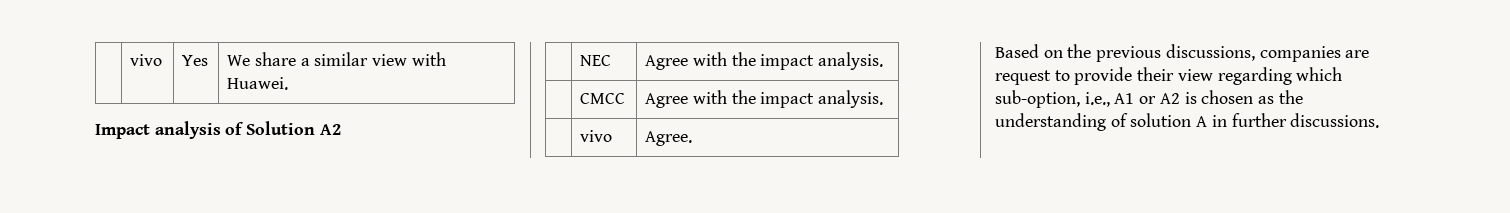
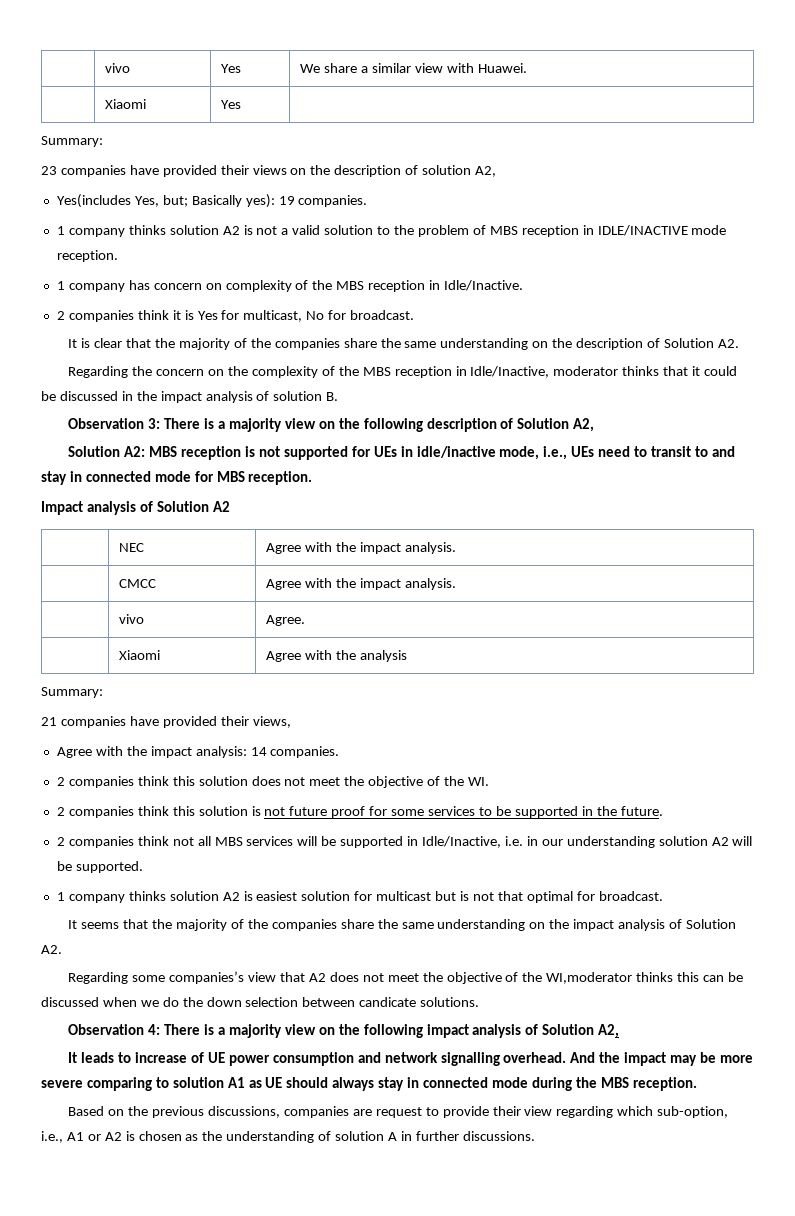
+ | Xiaomi | Yes |
+ Summary:
+ 23 companies have provided their views on the description of solution A2,
+ Yes(includes Yes, but; Basically yes): 19 companies.
+ 1 company thinks solution A2 is not a valid solution to the problem of MBS reception in IDLE/INACTIVE mode reception.
+ 1 company has concern on complexity of the MBS reception in Idle/Inactive.
+ 2 companies think it is Yes for multicast, No for broadcast.
+ It is clear that the majority of the companies share the same understanding on the description of Solution A2.
+ Regarding the concern on the complexity of the MBS reception in Idle/Inactive, moderator thinks that it could be discussed in the impact analysis of solution B.
+ Observation 3: There is a majority view on the following description of Solution A2,
+ Solution A2: MBS reception is not supported for UEs in idle/inactive mode, i.e., UEs need to transit to and stay in connected mode for MBS reception.
+ | Xiaomi | Agree with the analysis
+ Summary:
+ 21 companies have provided their views,
+ Agree with the impact analysis: 14 companies.
+ 2 companies think this solution does not meet the objective of the WI.
+ 2 companies think this solution is not future proof for some services to be supported in the future.
+ 2 companies think not all MBS services will be supported in Idle/Inactive, i.e. in our understanding solution A2 will be supported.
+ 1 company thinks solution A2 is easiest solution for multicast but is not that optimal for broadcast.
+ It seems that the majority of the companies share the same understanding on the impact analysis of Solution A2.
+ Regarding some companies’s view that A2 does not meet the objective of the WI,moderator thinks this can be discussed when we do the down selection between candicate solutions.
+ Observation 4: There is a majority view on the following impact analysis of Solution A2,
+ It leads to increase of UE power consumption and network signalling overhead. And the impact may be more severe comparing to solution A1 as UE should always stay in connected mode during the MBS reception.

